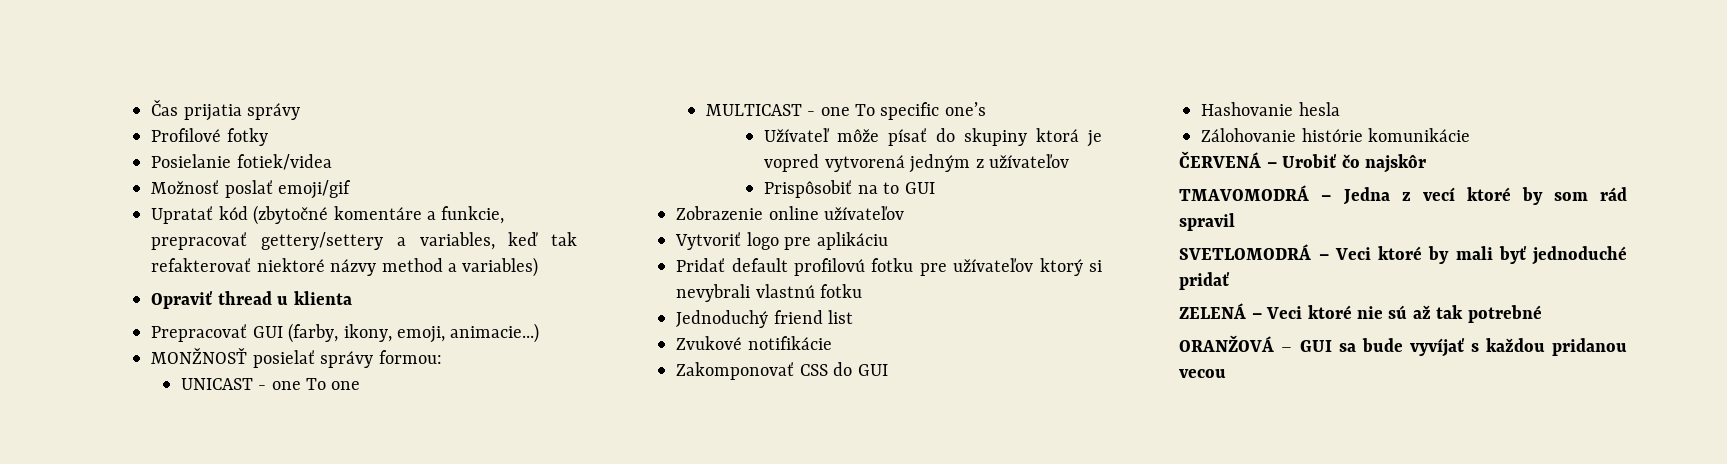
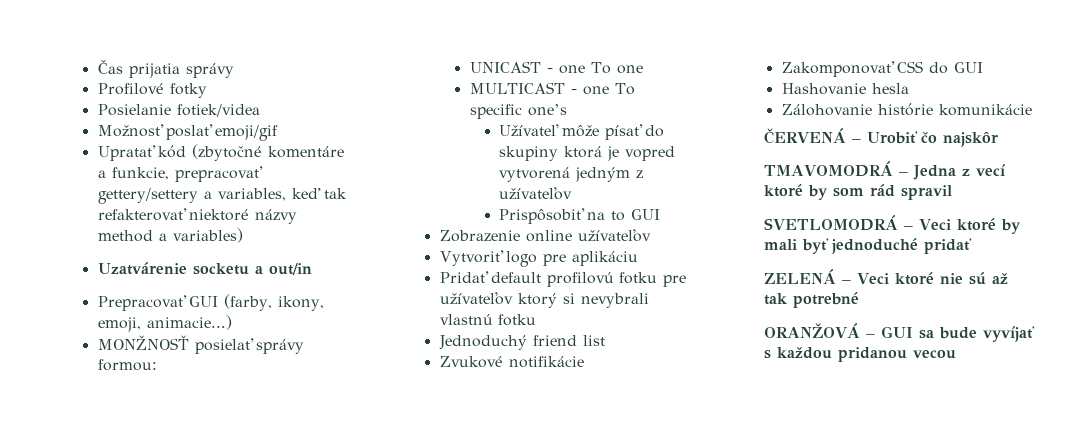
- Opraviť thread u klienta
+ Uzatvárenie socketu a out/in

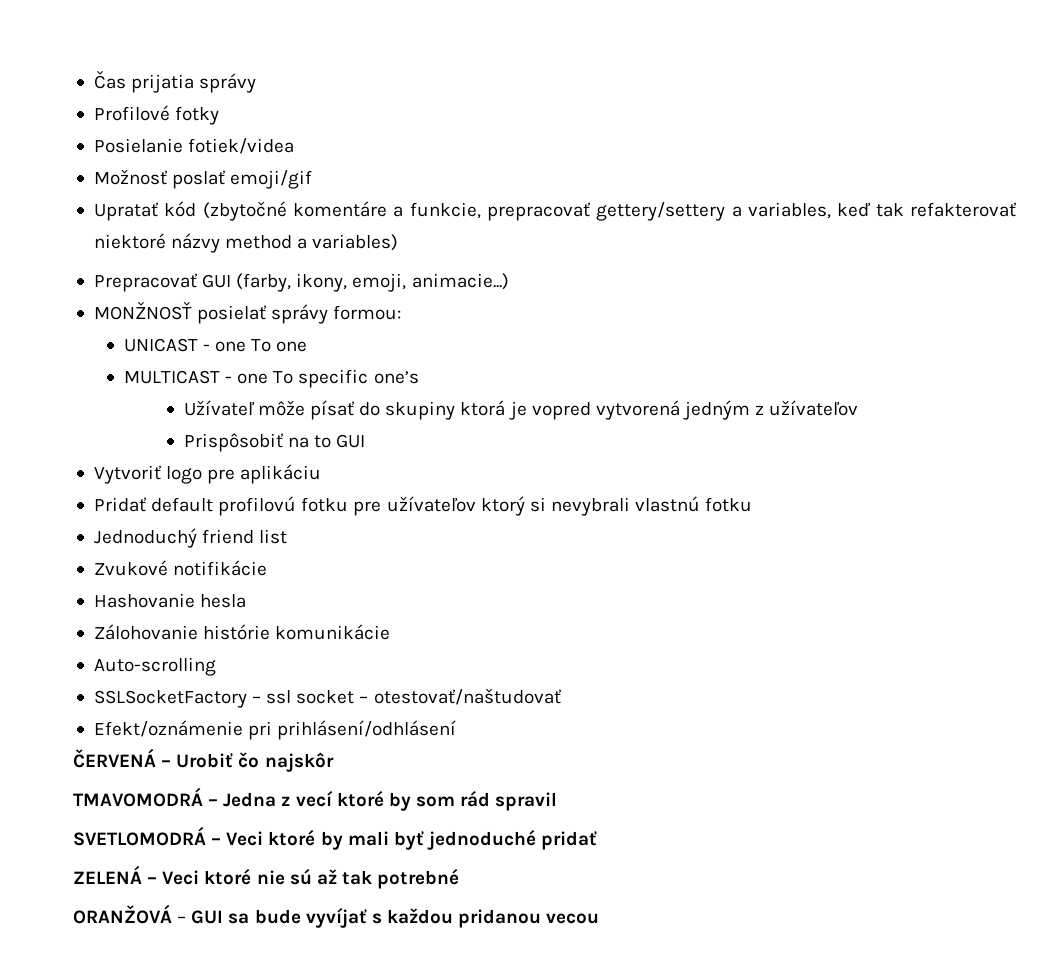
- Uzatvárenie socketu a out/in
- Zobrazenie online užívateľov
- Zakomponovať CSS do GUI
+ Auto-scrolling
+ SSLSocketFactory – ssl socket – otestovať/naštudovať
+ Efekt/oznámenie pri prihlásení/odhlásení

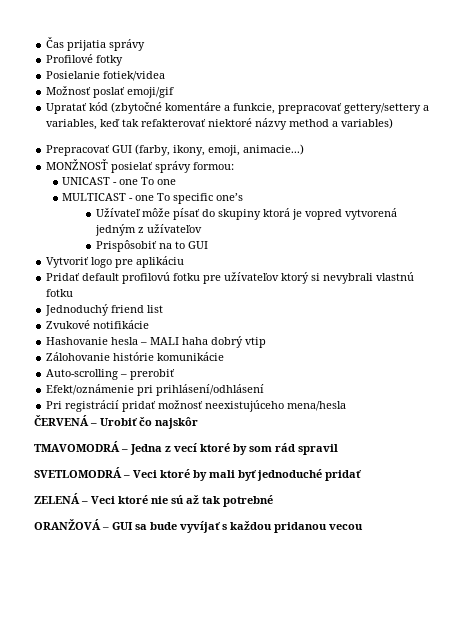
- Hashovanie hesla
+ Hashovanie hesla – MALI haha dobrý vtip
- Auto-scrolling
- SSLSocketFactory – ssl socket – otestovať/naštudovať
+ Auto-scrolling – prerobiť
  Efekt/oznámenie pri prihlásení/odhlásení
+ Pri registrácií pridať možnosť neexistujúceho mena/hesla

